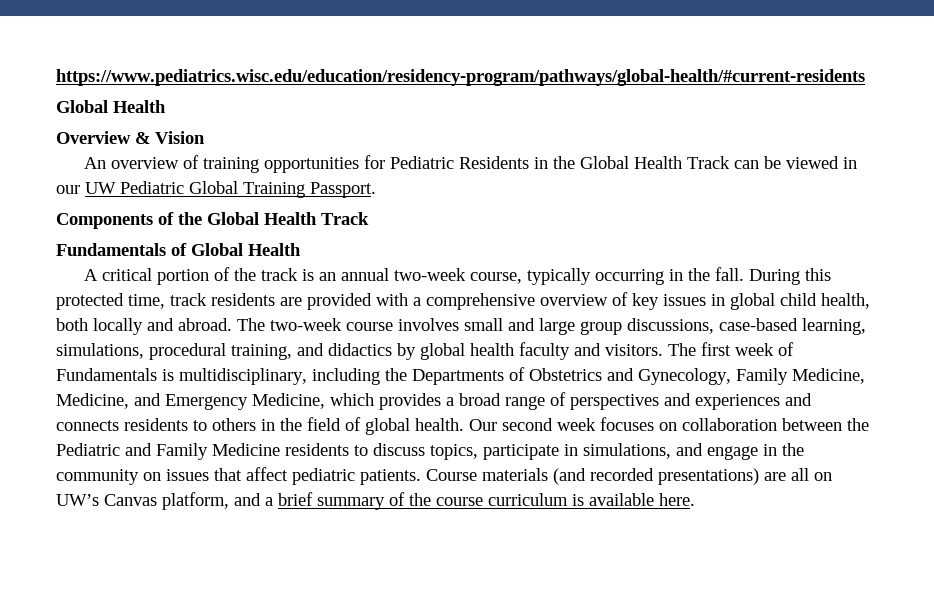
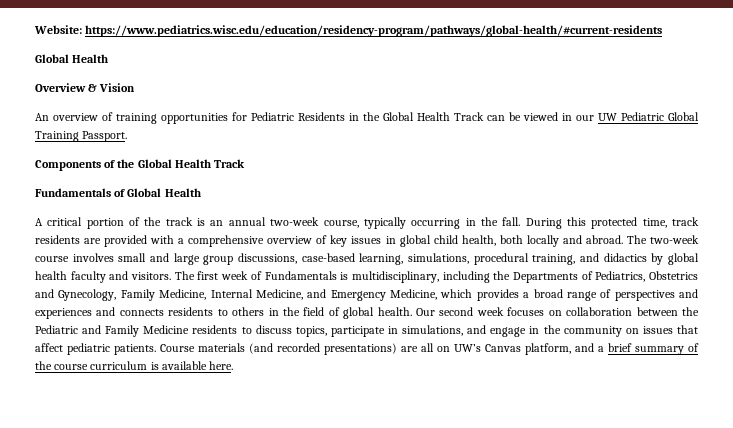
- https://www.pediatrics.wisc.edu/education/residency-program/pathways/global-health/#current-residents
+ Website: https://www.pediatrics.wisc.edu/education/residency-program/pathways/global-health/#current-residents
- The first week of Fundamentals is multidisciplinary, including the Departments of Obstetrics and Gynecology, Family Medicine, Medicine, and Emergency Medicine, which provides a broad range of perspectives and experiences and connects residents to others in the field of global health.
+ The first week of Fundamentals is multidisciplinary, including the Departments of Pediatrics, Obstetrics and Gynecology, Family Medicine, Internal Medicine, and Emergency Medicine, which provides a broad range of perspectives and experiences and connects residents to others in the field of global health.

